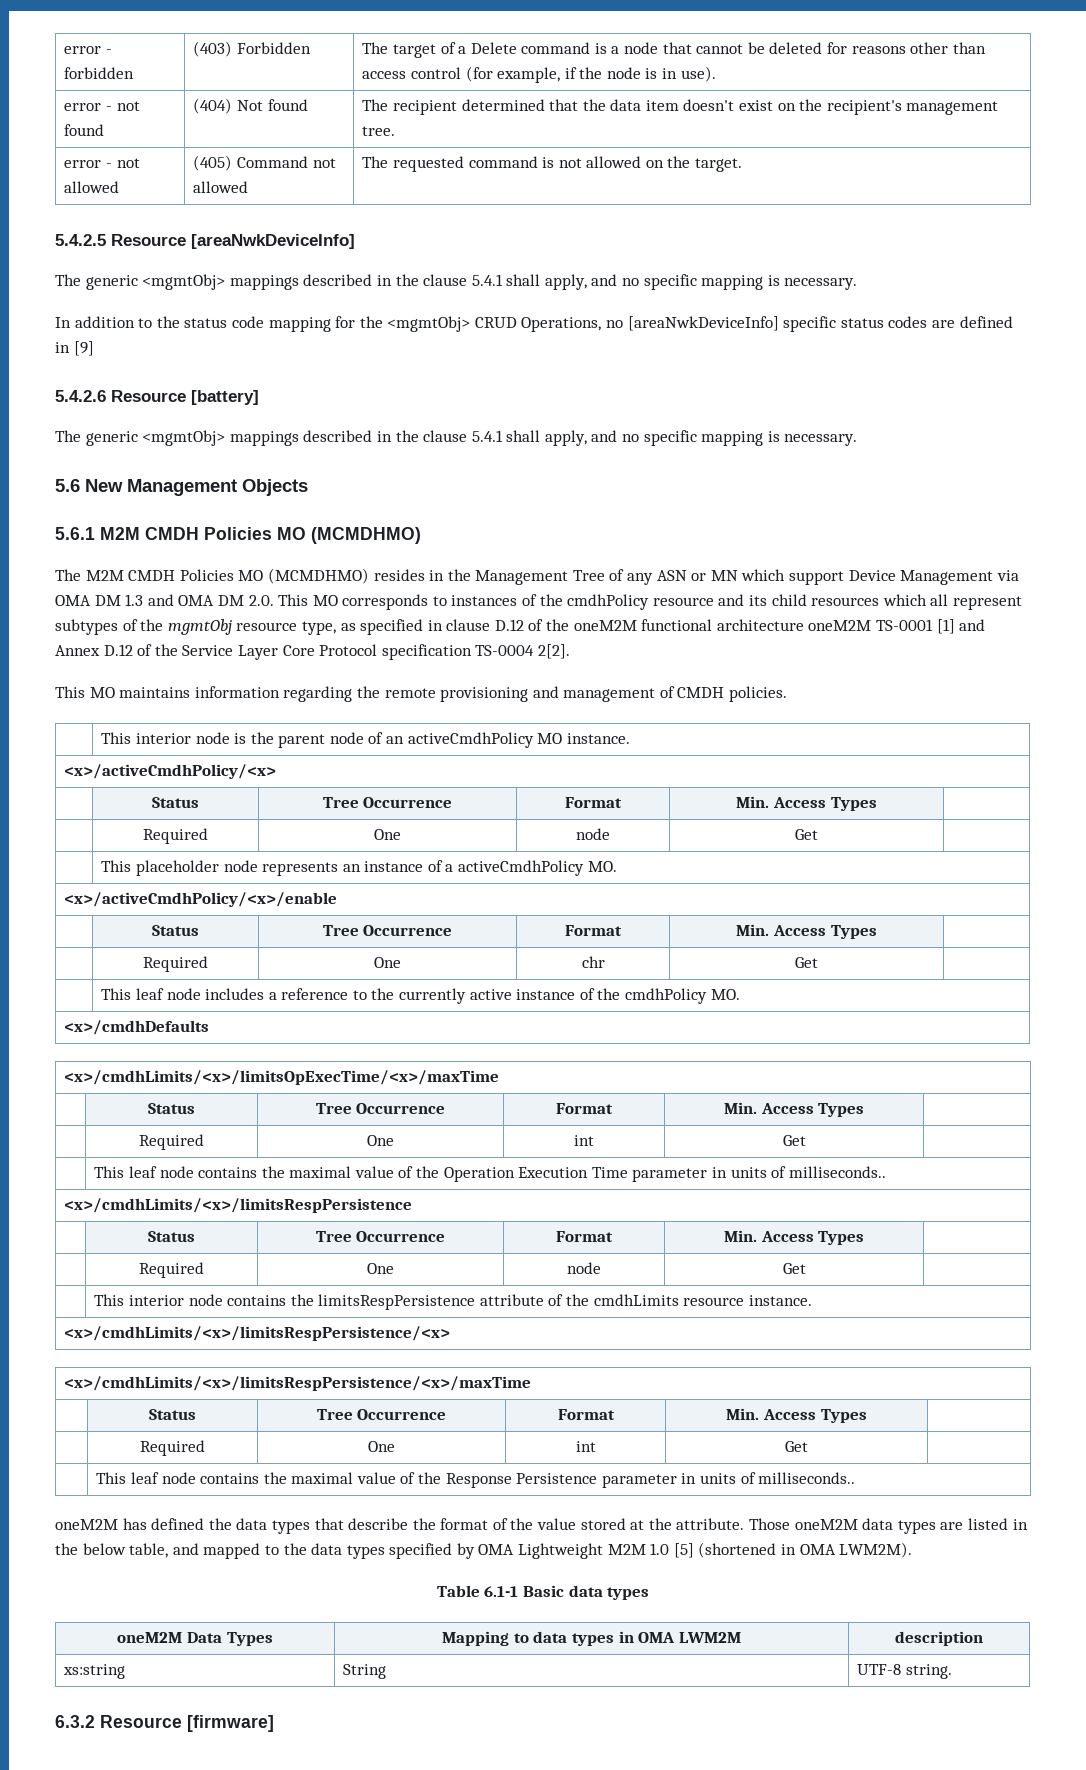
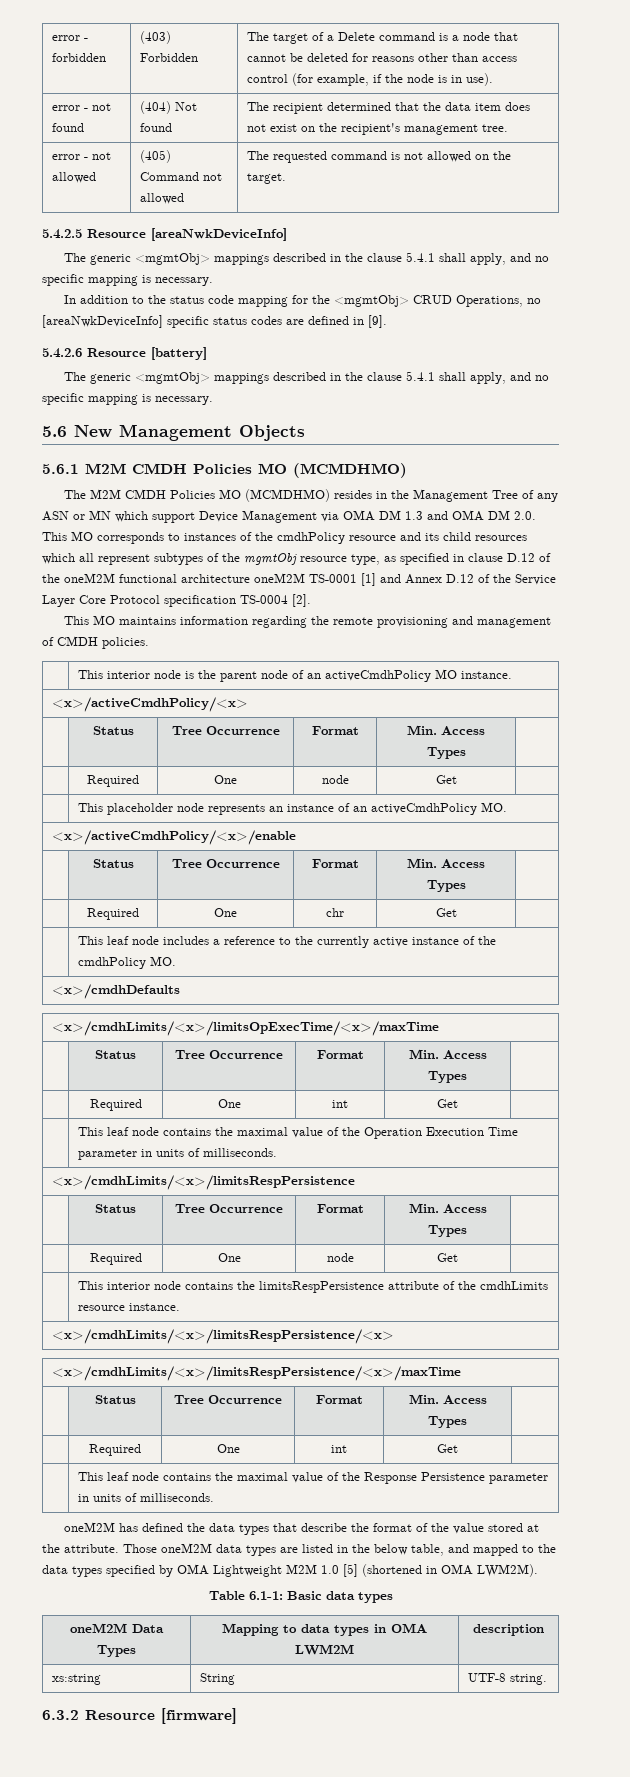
- error - not found | (404) Not found | The recipient determined that the data item doesn't exist on the recipient's management tree.
+ error - not found | (404) Not found | The recipient determined that the data item does not exist on the recipient's management tree.
- In addition to the status code mapping for the <mgmtObj> CRUD Operations, no [areaNwkDeviceInfo] specific status codes are defined in [9]
+ In addition to the status code mapping for the <mgmtObj> CRUD Operations, no [areaNwkDeviceInfo] specific status codes are defined in [9].
- The M2M CMDH Policies MO (MCMDHMO) resides in the Management Tree of any ASN or MN which support Device Management via OMA DM 1.3 and OMA DM 2.0. This MO corresponds to instances of the cmdhPolicy resource and its child resources which all represent subtypes of the mgmtObj resource type, as specified in clause D.12 of the oneM2M functional architecture oneM2M TS-0001 [1] and Annex D.12 of the Service Layer Core Protocol specification TS-0004 2[2].
+ The M2M CMDH Policies MO (MCMDHMO) resides in the Management Tree of any ASN or MN which support Device Management via OMA DM 1.3 and OMA DM 2.0. This MO corresponds to instances of the cmdhPolicy resource and its child resources which all represent subtypes of the mgmtObj resource type, as specified in clause D.12 of the oneM2M functional architecture oneM2M TS-0001 [1] and Annex D.12 of the Service Layer Core Protocol specification TS-0004 [2].
- | This placeholder node represents an instance of a activeCmdhPolicy MO.
+ | This placeholder node represents an instance of an activeCmdhPolicy MO.
- | This leaf node contains the maximal value of the Operation Execution Time parameter in units of milliseconds..
+ | This leaf node contains the maximal value of the Operation Execution Time parameter in units of milliseconds.
- | This leaf node contains the maximal value of the Response Persistence parameter in units of milliseconds..
+ | This leaf node contains the maximal value of the Response Persistence parameter in units of milliseconds.
- Table 6.1-1 Basic data types
+ Table 6.1-1: Basic data types

